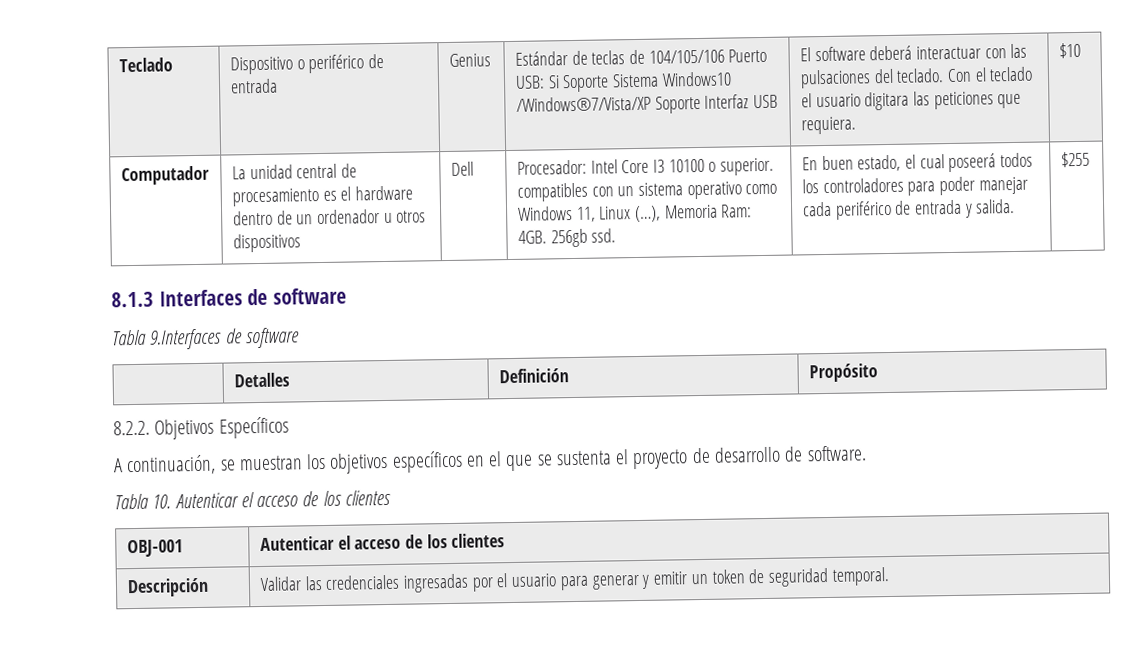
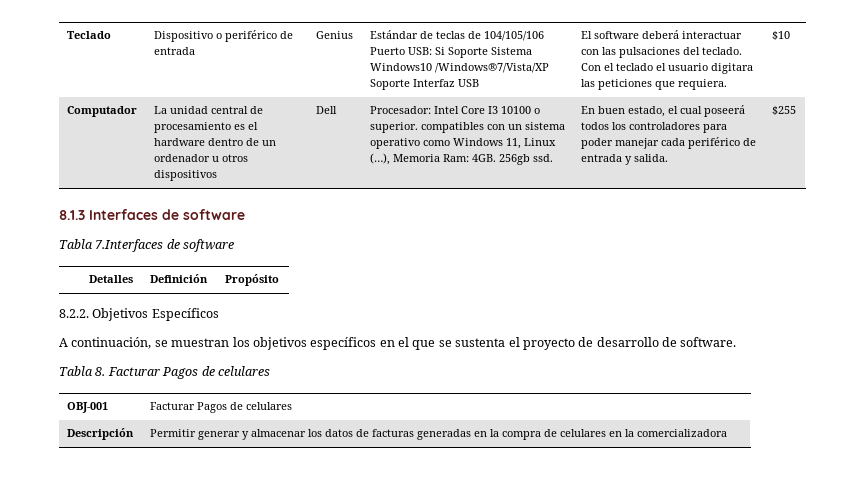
- Tabla 9.Interfaces de software
+ Tabla 7.Interfaces de software
- Tabla 10. Autenticar el acceso de los clientes
- OBJ-001 | Autenticar el acceso de los clientes
- Descripción | Validar las credenciales ingresadas por el usuario para generar y emitir un token de seguridad temporal.
+ Tabla 8. Facturar Pagos de celulares
+ OBJ-001 | Facturar Pagos de celulares
+ Descripción | Permitir generar y almacenar los datos de facturas generadas en la compra de celulares en la comercializadora

